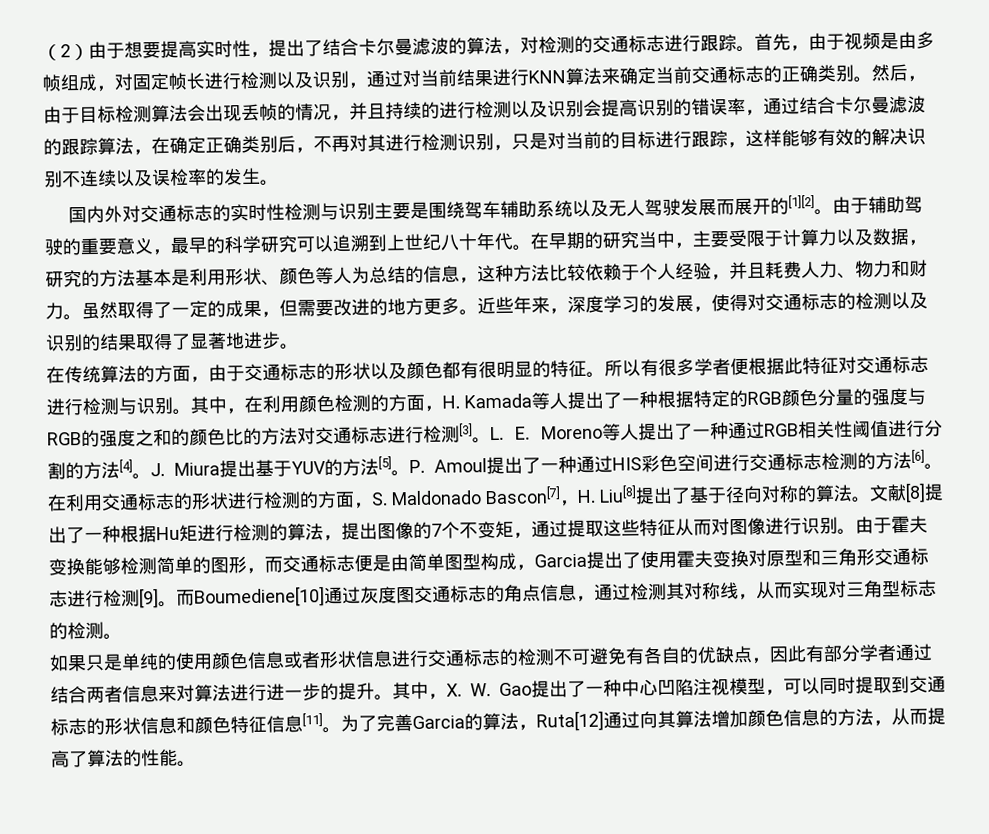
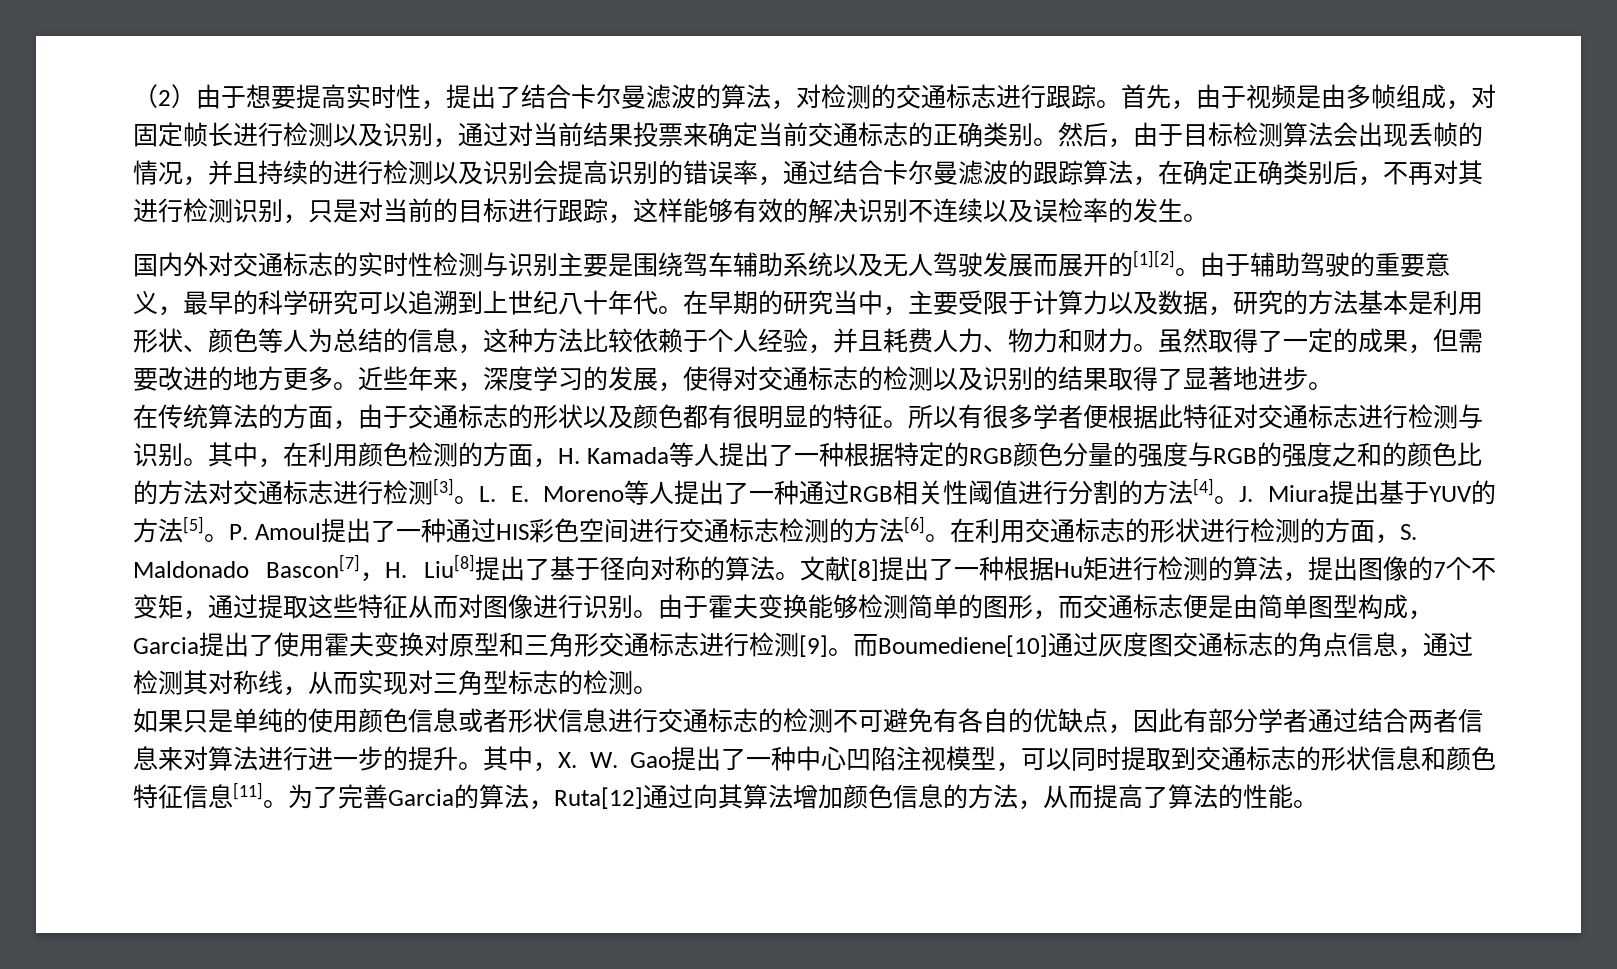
- 首先，由于视频是由多帧组成，对固定帧长进行检测以及识别，通过对当前结果进行KNN算法来确定当前交通标志的正确类别。
+ 首先，由于视频是由多帧组成，对固定帧长进行检测以及识别，通过对当前结果投票来确定当前交通标志的正确类别。

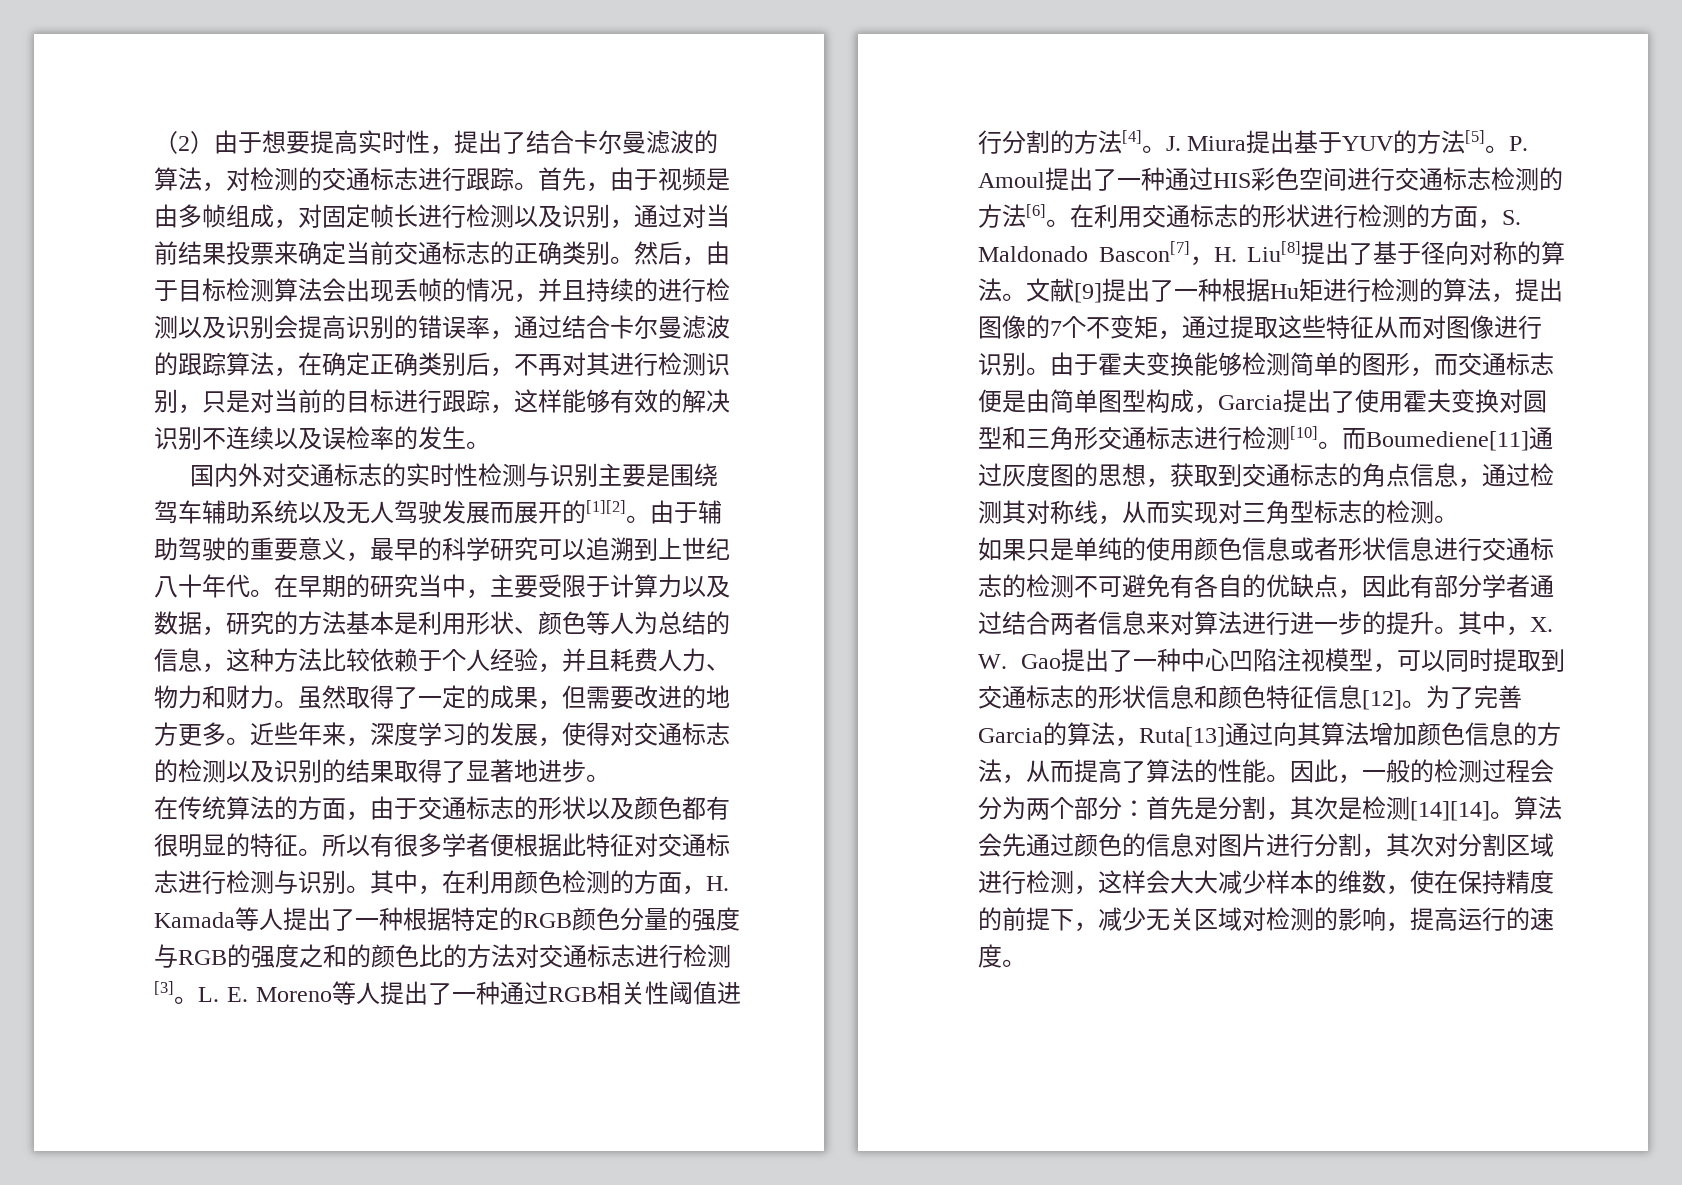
- 文献[8]提出了一种根据Hu矩进行检测的算法，提出图像的7个不变矩，通过提取这些特征从而对图像进行识别。
+ 文献[9]提出了一种根据Hu矩进行检测的算法，提出图像的7个不变矩，通过提取这些特征从而对图像进行识别。
- 由于霍夫变换能够检测简单的图形，而交通标志便是由简单图型构成，Garcia提出了使用霍夫变换对原型和三角形交通标志进行检测[9]。而Boumediene[10]通过灰度图交通标志的角点信息，通过检测其对称线，从而实现对三角型标志的检测。
+ 由于霍夫变换能够检测简单的图形，而交通标志便是由简单图型构成，Garcia提出了使用霍夫变换对圆型和三角形交通标志进行检测[10]。而Boumediene[11]通过灰度图的思想，获取到交通标志的角点信息，通过检测其对称线，从而实现对三角型标志的检测。
- 其中，X. W. Gao提出了一种中心凹陷注视模型，可以同时提取到交通标志的形状信息和颜色特征信息[11]。
+ 其中，X. W. Gao提出了一种中心凹陷注视模型，可以同时提取到交通标志的形状信息和颜色特征信息[12]。
- 为了完善Garcia的算法，Ruta[12]通过向其算法增加颜色信息的方法，从而提高了算法的性能。
+ 为了完善Garcia的算法，Ruta[13]通过向其算法增加颜色信息的方法，从而提高了算法的性能。
+ 因此，一般的检测过程会分为两个部分：首先是分割，其次是检测[14][14]。算法会先通过颜色的信息对图片进行分割，其次对分割区域进行检测，这样会大大减少样本的维数，使在保持精度的前提下，减少无关区域对检测的影响，提高运行的速度。

